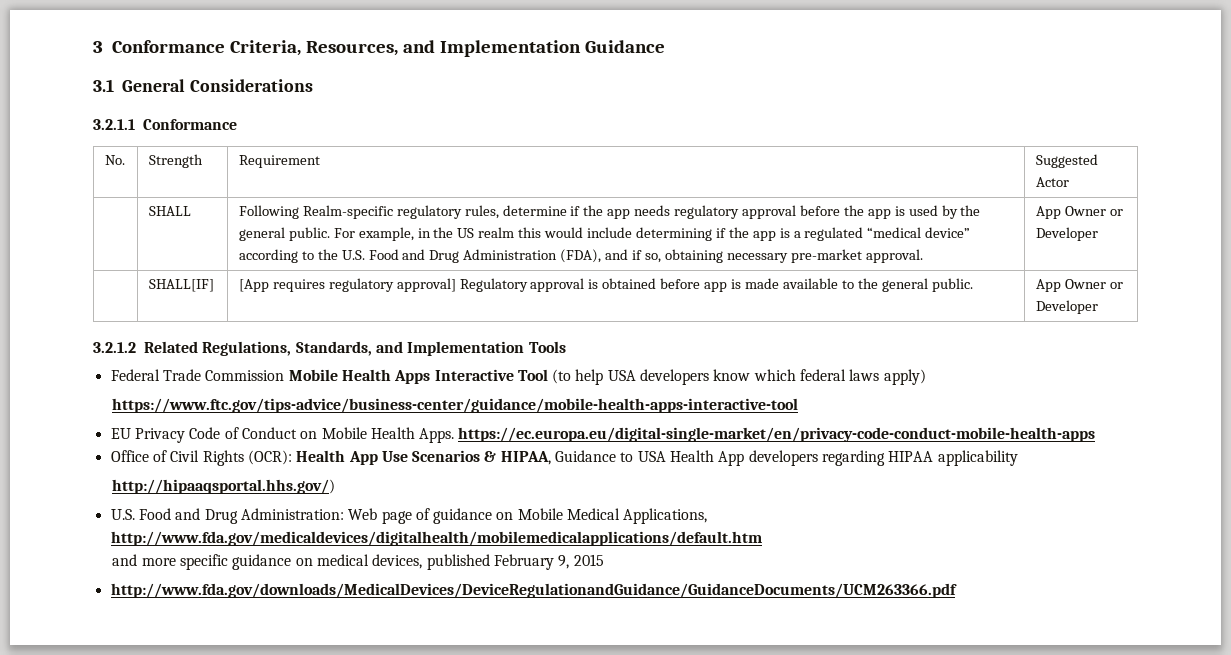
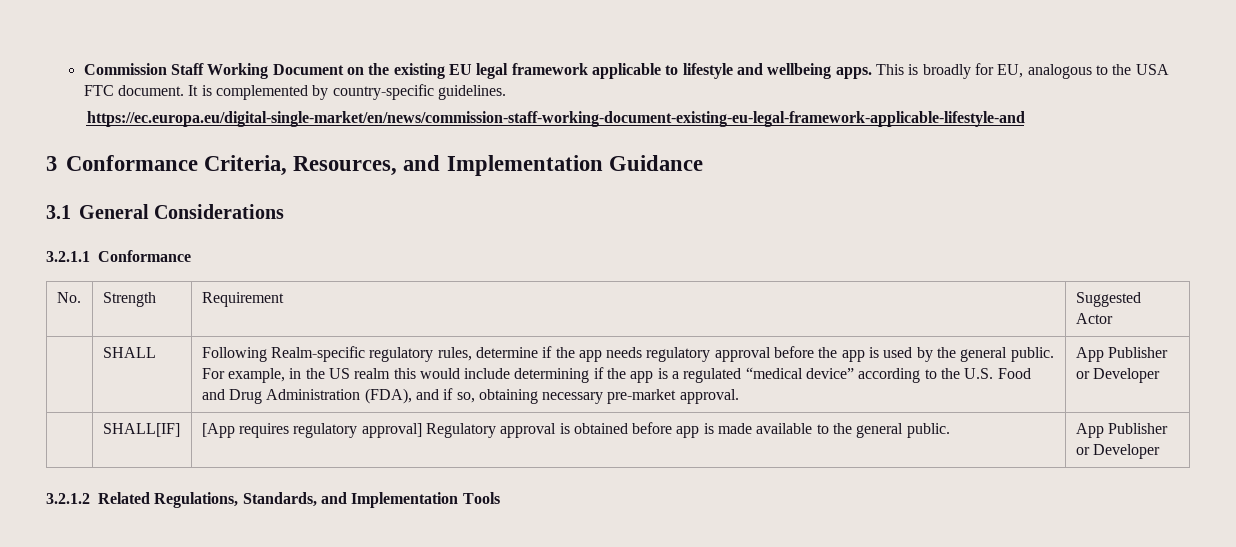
+ Commission Staff Working Document on the existing EU legal framework applicable to lifestyle and wellbeing apps. This is broadly for EU, analogous to the USA FTC document. It is complemented by country-specific guidelines.
+ https://ec.europa.eu/digital-single-market/en/news/commission-staff-working-document-existing-eu-legal-framework-applicable-lifestyle-and
- For example, in the US realm this would include determining if the app is a regulated “medical device” according to the U.S. Food and Drug Administration (FDA), and if so, obtaining necessary pre-market approval. | App Owner or Developer
+ For example, in the US realm this would include determining if the app is a regulated “medical device” according to the U.S. Food and Drug Administration (FDA), and if so, obtaining necessary pre-market approval. | App Publisher or Developer
- | SHALL[IF] | [App requires regulatory approval] Regulatory approval is obtained before app is made available to the general public. | App Owner or Developer
+ | SHALL[IF] | [App requires regulatory approval] Regulatory approval is obtained before app is made available to the general public. | App Publisher or Developer
- Federal Trade Commission Mobile Health Apps Interactive Tool (to help USA developers know which federal laws apply)
- https://www.ftc.gov/tips-advice/business-center/guidance/mobile-health-apps-interactive-tool
- EU Privacy Code of Conduct on Mobile Health Apps. https://ec.europa.eu/digital-single-market/en/privacy-code-conduct-mobile-health-apps
- Office of Civil Rights (OCR): Health App Use Scenarios & HIPAA, Guidance to USA Health App developers regarding HIPAA applicability
- http://hipaaqsportal.hhs.gov/)
- U.S. Food and Drug Administration: Web page of guidance on Mobile Medical Applications, http://www.fda.gov/medicaldevices/digitalhealth/mobilemedicalapplications/default.htm
- and more specific guidance on medical devices, published February 9, 2015
- http://www.fda.gov/downloads/MedicalDevices/DeviceRegulationandGuidance/GuidanceDocuments/UCM263366.pdf

